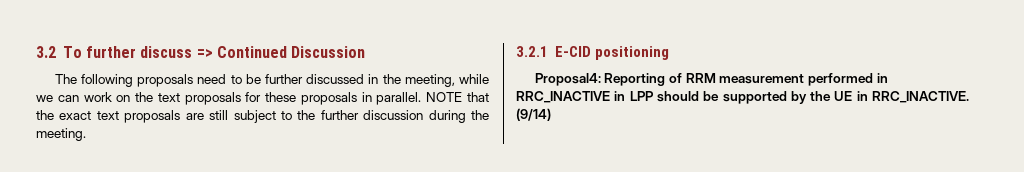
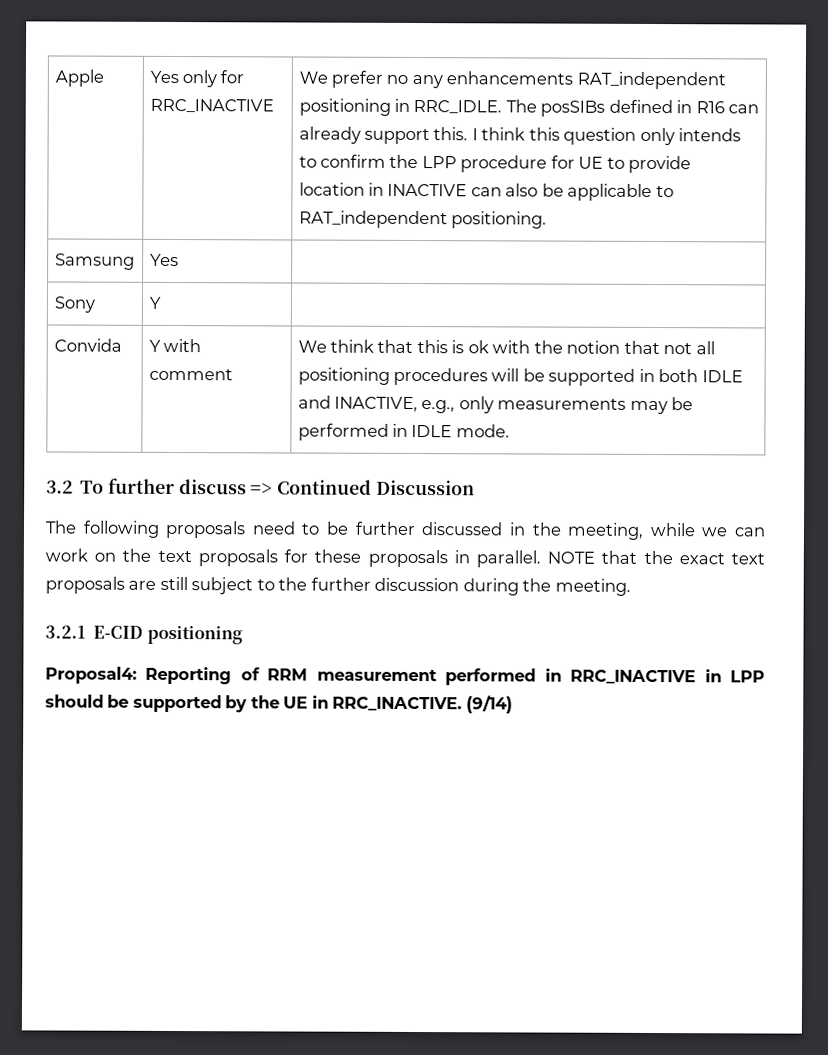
+ Apple | Yes only for RRC_INACTIVE | We prefer no any enhancements RAT_independent positioning in RRC_IDLE. The posSIBs defined in R16 can already support this. I think this question only intends to confirm the LPP procedure for UE to provide location in INACTIVE can also be applicable to RAT_independent positioning.
+ Samsung | Yes |
+ Sony | Y |
+ Convida | Y with comment | We think that this is ok with the notion that not all positioning procedures will be supported in both IDLE and INACTIVE, e.g., only measurements may be performed in IDLE mode.

